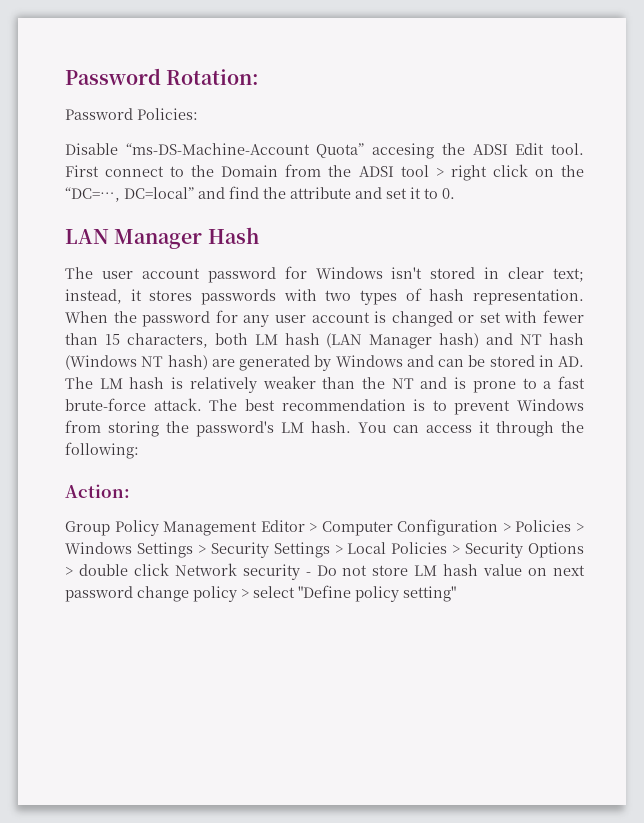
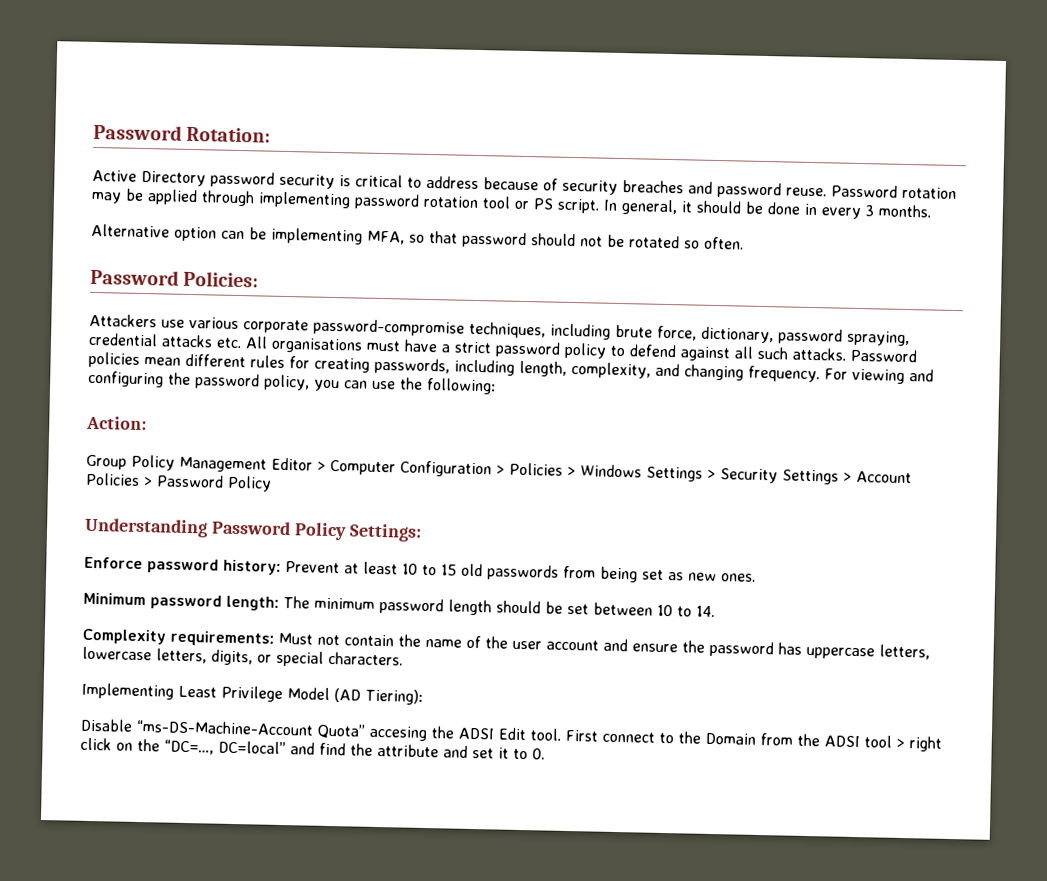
+ Active Directory password security is critical to address because of security breaches and password reuse. Password rotation may be applied through implementing password rotation tool or PS script. In general, it should be done in every 3 months.
+ Alternative option can be implementing MFA, so that password should not be rotated so often.
  Password Policies:
+ Attackers use various corporate password-compromise techniques, including brute force, dictionary, password spraying, credential attacks etc. All organisations must have a strict password policy to defend against all such attacks. Password policies mean different rules for creating passwords, including length, complexity, and changing frequency. For viewing and configuring the password policy, you can use the following:
+ Action:
+ Group Policy Management Editor > Computer Configuration > Policies > Windows Settings > Security Settings > Account Policies > Password Policy
+ Understanding Password Policy Settings:
+ Enforce password history: Prevent at least 10 to 15 old passwords from being set as new ones.
+ Minimum password length: The minimum password length should be set between 10 to 14.
+ Complexity requirements: Must not contain the name of the user account and ensure the password has uppercase letters, lowercase letters, digits, or special characters.
+ Implementing Least Privilege Model (AD Tiering):
- LAN Manager Hash
- The user account password for Windows isn't stored in clear text; instead, it stores passwords with two types of hash representation. When the password for any user account is changed or set with fewer than 15 characters, both LM hash (LAN Manager hash) and NT hash (Windows NT hash) are generated by Windows and can be stored in AD. The LM hash is relatively weaker than the NT and is prone to a fast brute-force attack. The best recommendation is to prevent Windows from storing the password's LM hash. You can access it through the following:
- Action:
- Group Policy Management Editor > Computer Configuration > Policies > Windows Settings > Security Settings > Local Policies > Security Options > double click Network security - Do not store LM hash value on next password change policy > select "Define policy setting"

